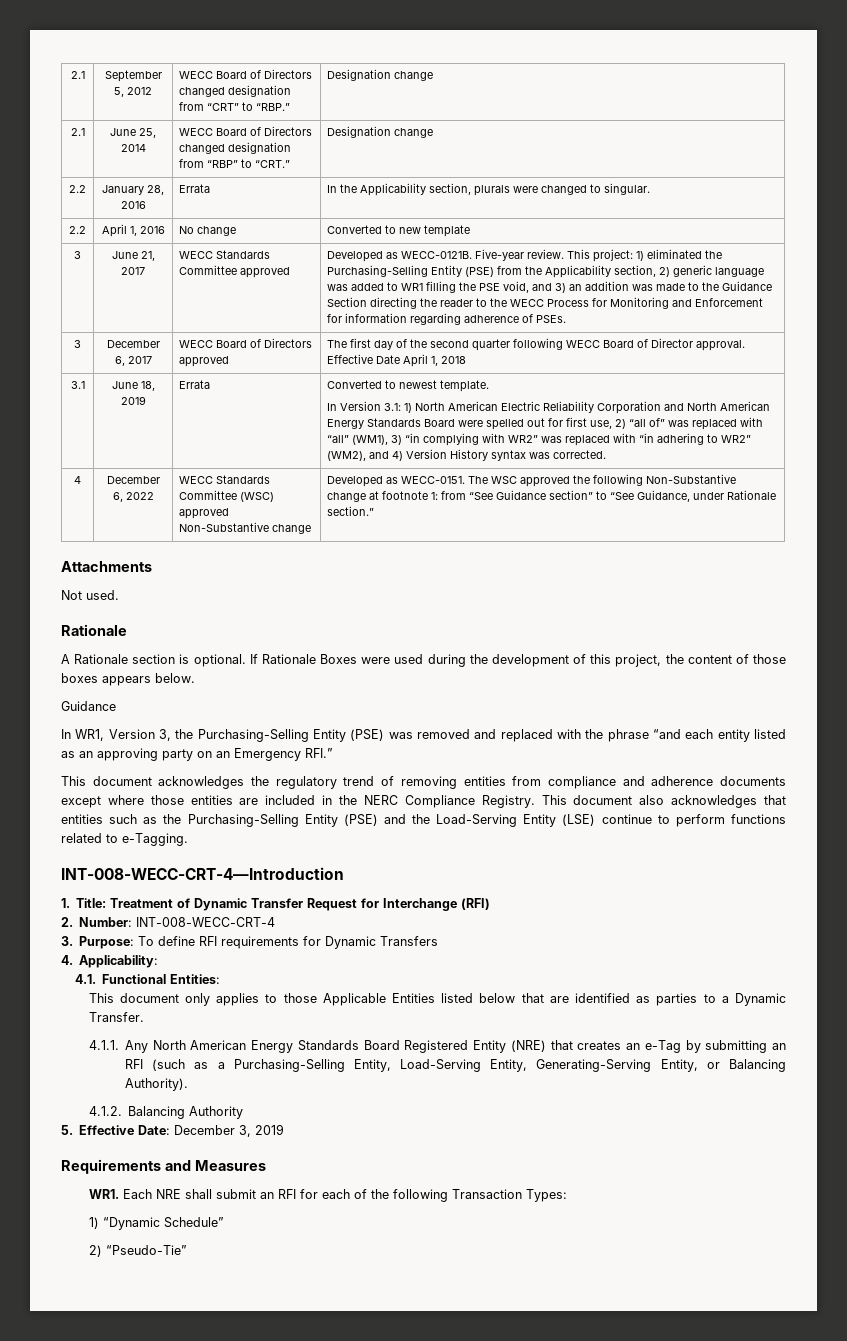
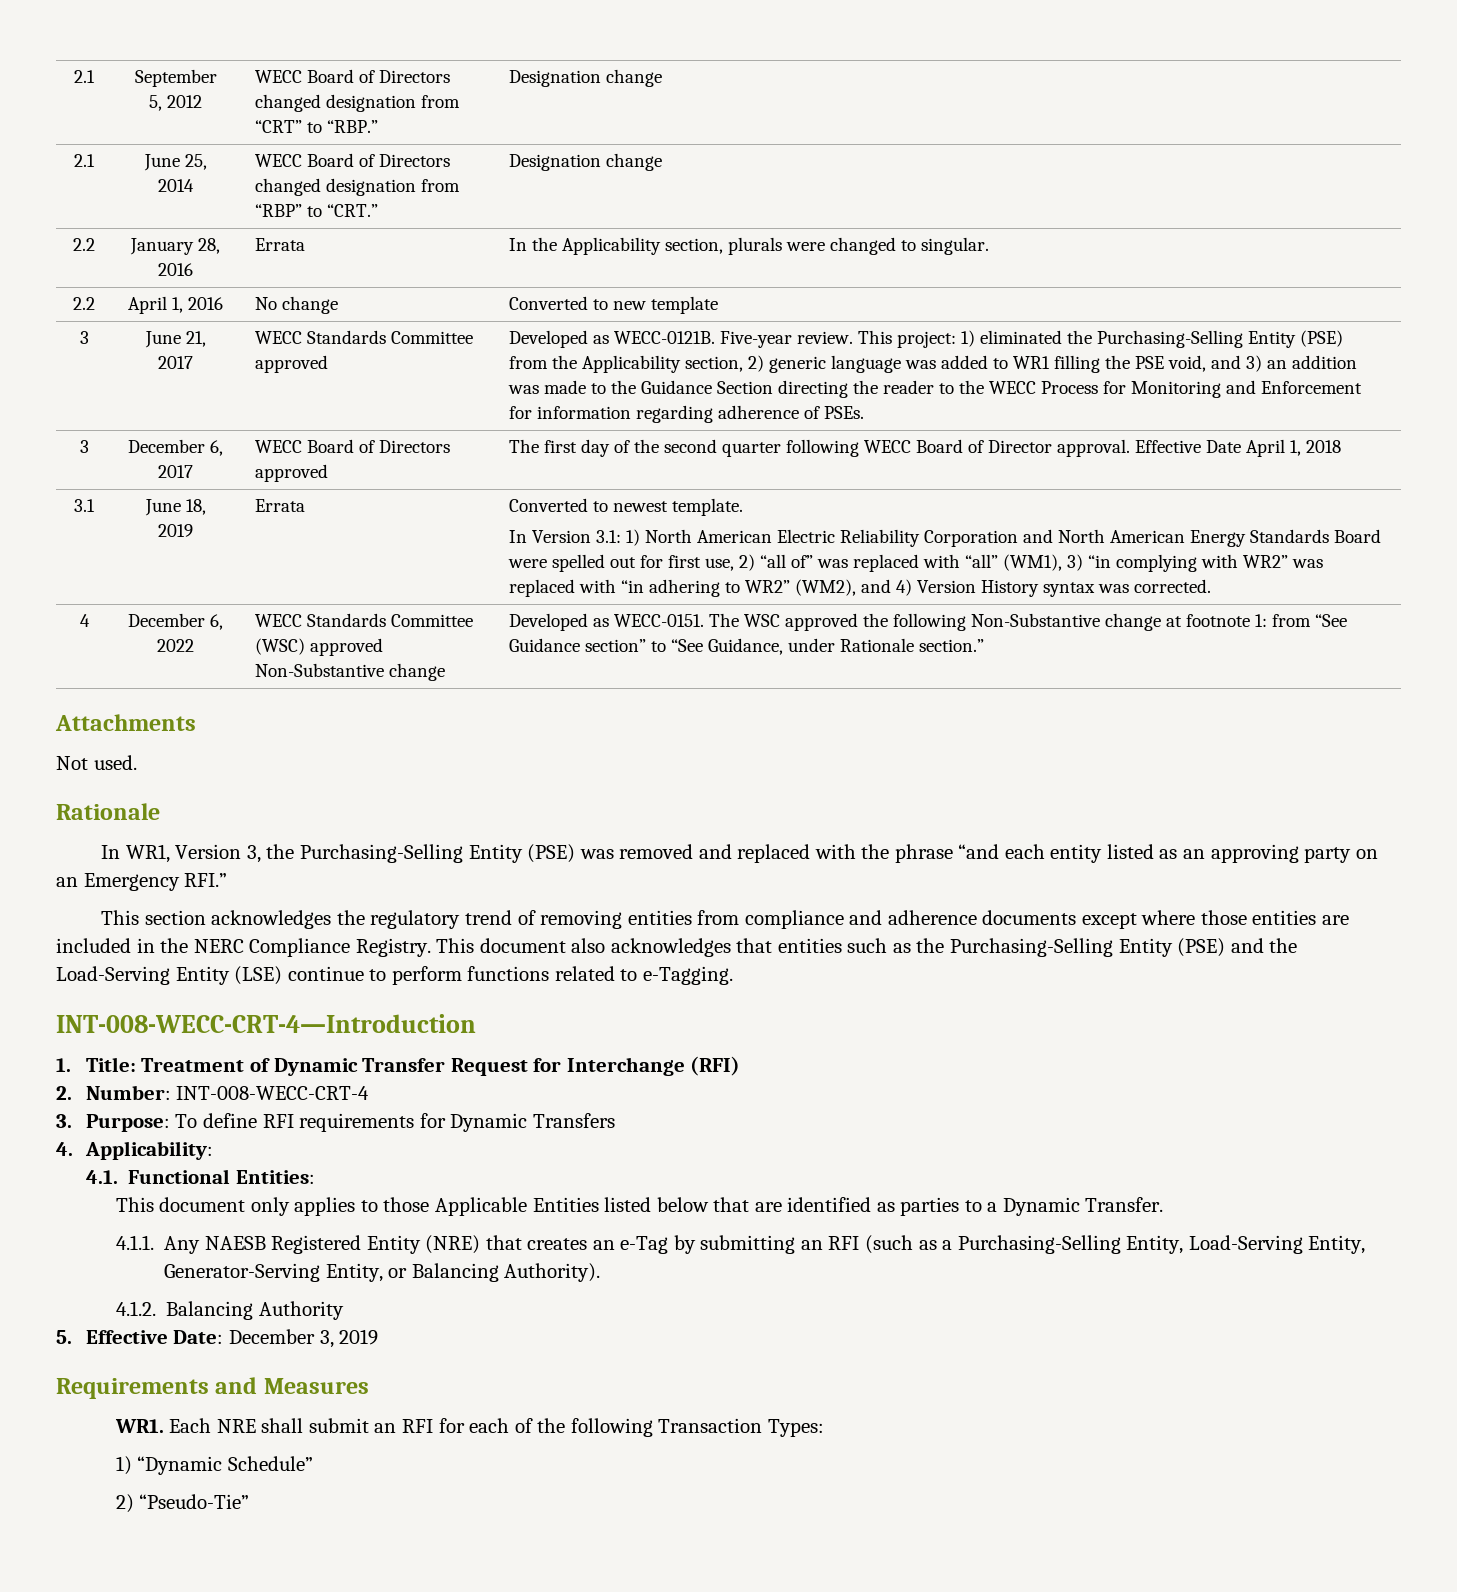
- A Rationale section is optional. If Rationale Boxes were used during the development of this project, the content of those boxes appears below.
- Guidance
- This document acknowledges the regulatory trend of removing entities from compliance and adherence documents except where those entities are included in the NERC Compliance Registry.
+ This section acknowledges the regulatory trend of removing entities from compliance and adherence documents except where those entities are included in the NERC Compliance Registry.
- 4.1.1. Any North American Energy Standards Board Registered Entity (NRE) that creates an e-Tag by submitting an RFI (such as a Purchasing-Selling Entity, Load-Serving Entity, Generating-Serving Entity, or Balancing Authority).
+ 4.1.1. Any NAESB Registered Entity (NRE) that creates an e-Tag by submitting an RFI (such as a Purchasing-Selling Entity, Load-Serving Entity, Generator-Serving Entity, or Balancing Authority).

